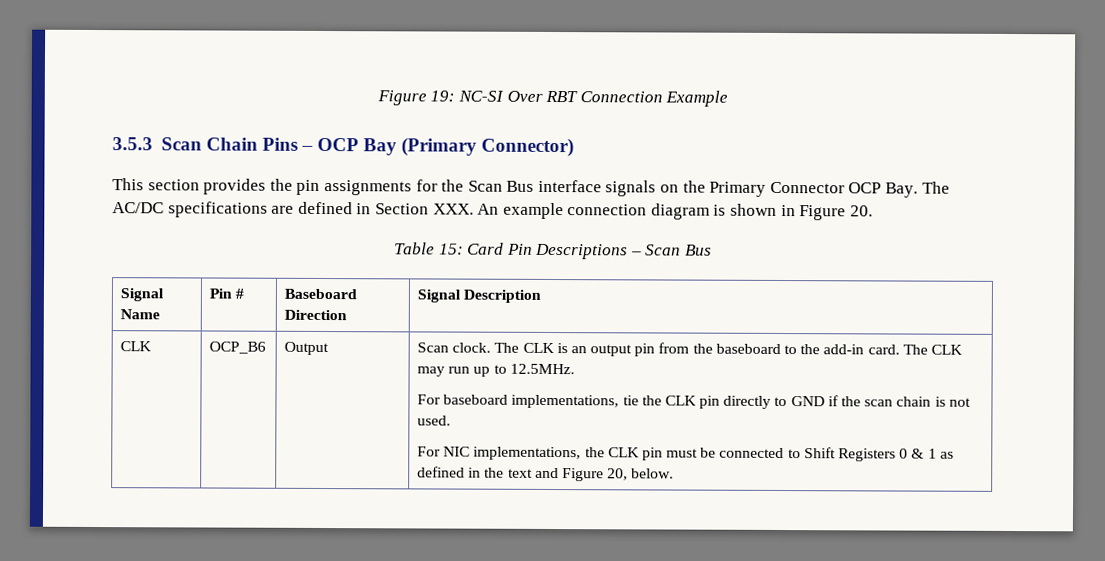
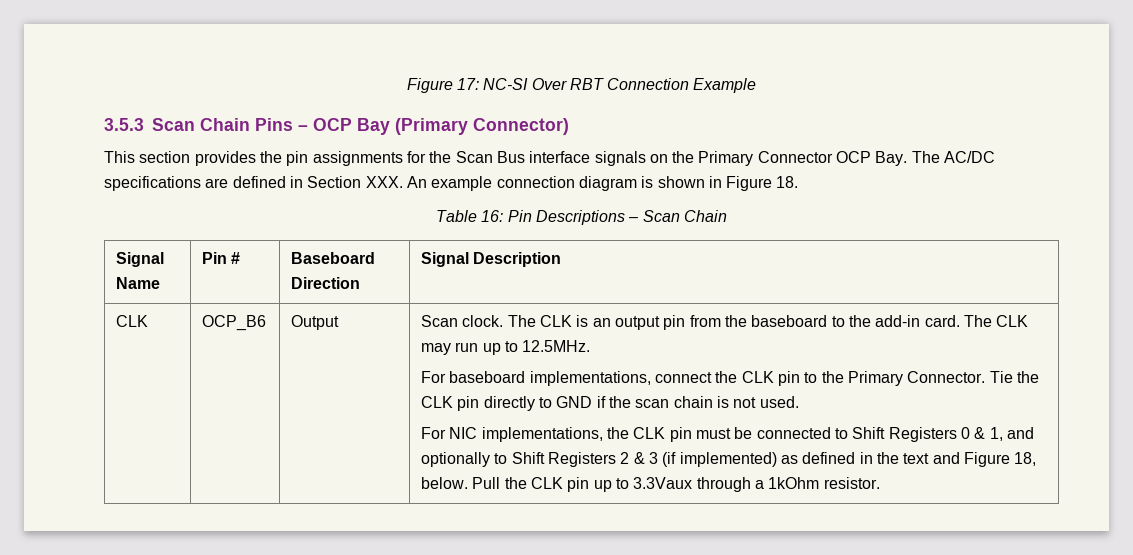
- Figure 19: NC-SI Over RBT Connection Example
+ Figure 17: NC-SI Over RBT Connection Example
- This section provides the pin assignments for the Scan Bus interface signals on the Primary Connector OCP Bay. The AC/DC specifications are defined in Section XXX. An example connection diagram is shown in Figure 20.
+ This section provides the pin assignments for the Scan Bus interface signals on the Primary Connector OCP Bay. The AC/DC specifications are defined in Section XXX. An example connection diagram is shown in Figure 18.
- Table 15: Card Pin Descriptions – Scan Bus
+ Table 16: Pin Descriptions – Scan Chain
- For baseboard implementations, tie the CLK pin directly to GND if the scan chain is not used.
+ For baseboard implementations, connect the CLK pin to the Primary Connector. Tie the CLK pin directly to GND if the scan chain is not used.
- For NIC implementations, the CLK pin must be connected to Shift Registers 0 & 1 as defined in the text and Figure 20, below.
+ For NIC implementations, the CLK pin must be connected to Shift Registers 0 & 1, and optionally to Shift Registers 2 & 3 (if implemented) as defined in the text and Figure 18, below. Pull the CLK pin up to 3.3Vaux through a 1kOhm resistor.

